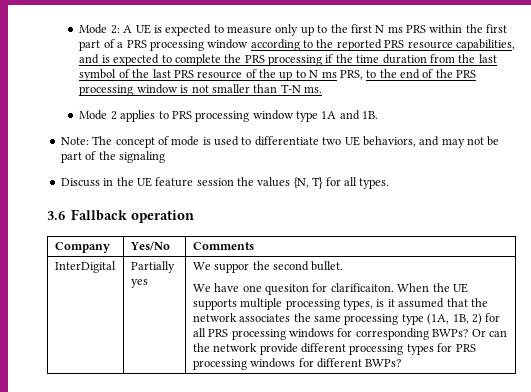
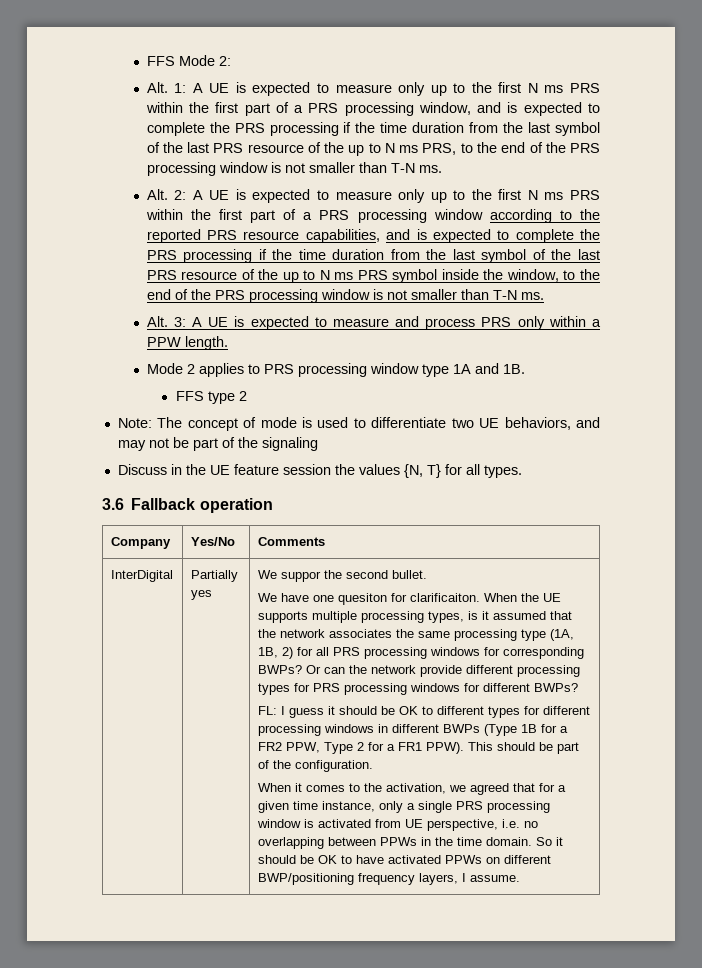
- Mode 2:
+ FFS Mode 2:
+ Alt. 1: A UE is expected to measure only up to the first N ms PRS within the first part of a PRS processing window, and is expected to complete the PRS processing if the time duration from the last symbol of the last PRS resource of the up to N ms PRS, to the end of the PRS processing window is not smaller than T-N ms.
+ Alt. 2:
- A UE is expected to measure only up to the first N ms PRS within the first part of a PRS processing window according to the reported PRS resource capabilities, and is expected to complete the PRS processing if the time duration from the last symbol of the last PRS resource of the up to N ms PRS, to the end of the PRS processing window is not smaller than T-N ms.
+ A UE is expected to measure only up to the first N ms PRS within the first part of a PRS processing window according to the reported PRS resource capabilities, and is expected to complete the PRS processing if the time duration from the last symbol of the last PRS resource of the up to N ms PRS symbol inside the window, to the end of the PRS processing window is not smaller than T-N ms.
+ Alt. 3: A UE is expected to measure and process PRS only within a PPW length.
+ FFS type 2
+ FL: I guess it should be OK to different types for different processing windows in different BWPs (Type 1B for a FR2 PPW, Type 2 for a FR1 PPW). This should be part of the configuration.
+ When it comes to the activation, we agreed that for a given time instance, only a single PRS processing window is activated from UE perspective, i.e. no overlapping between PPWs in the time domain. So it should be OK to have activated PPWs on different BWP/positioning frequency layers, I assume.

